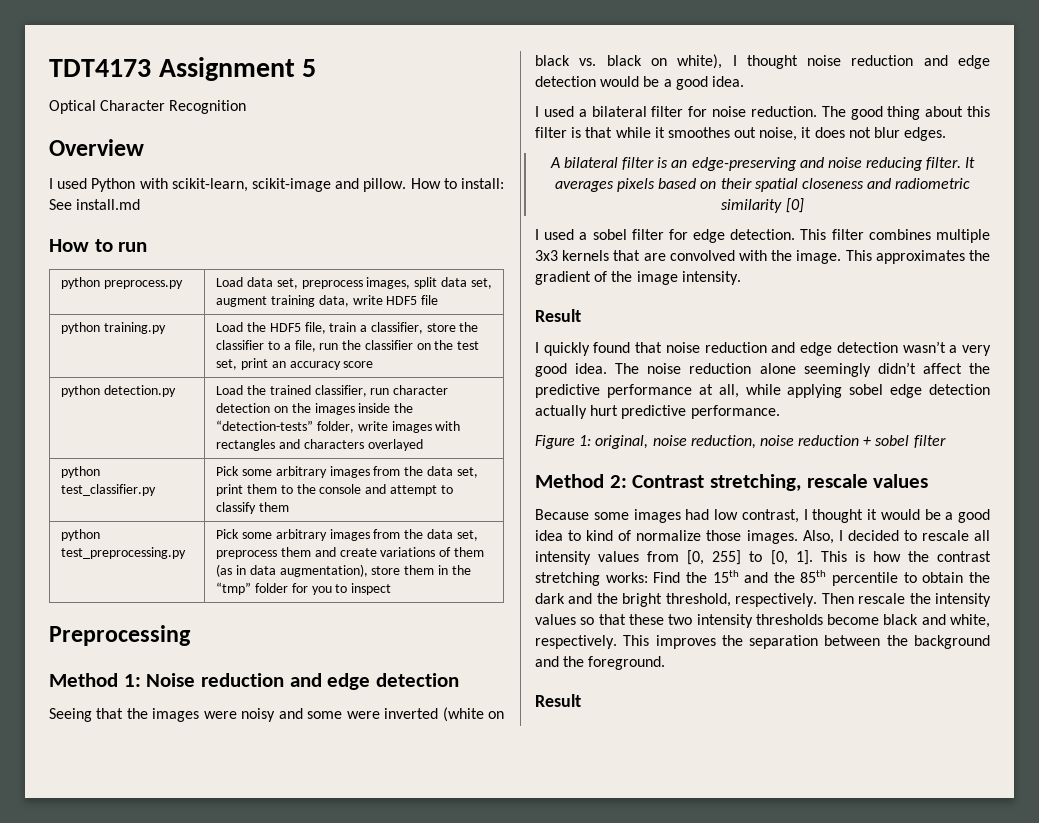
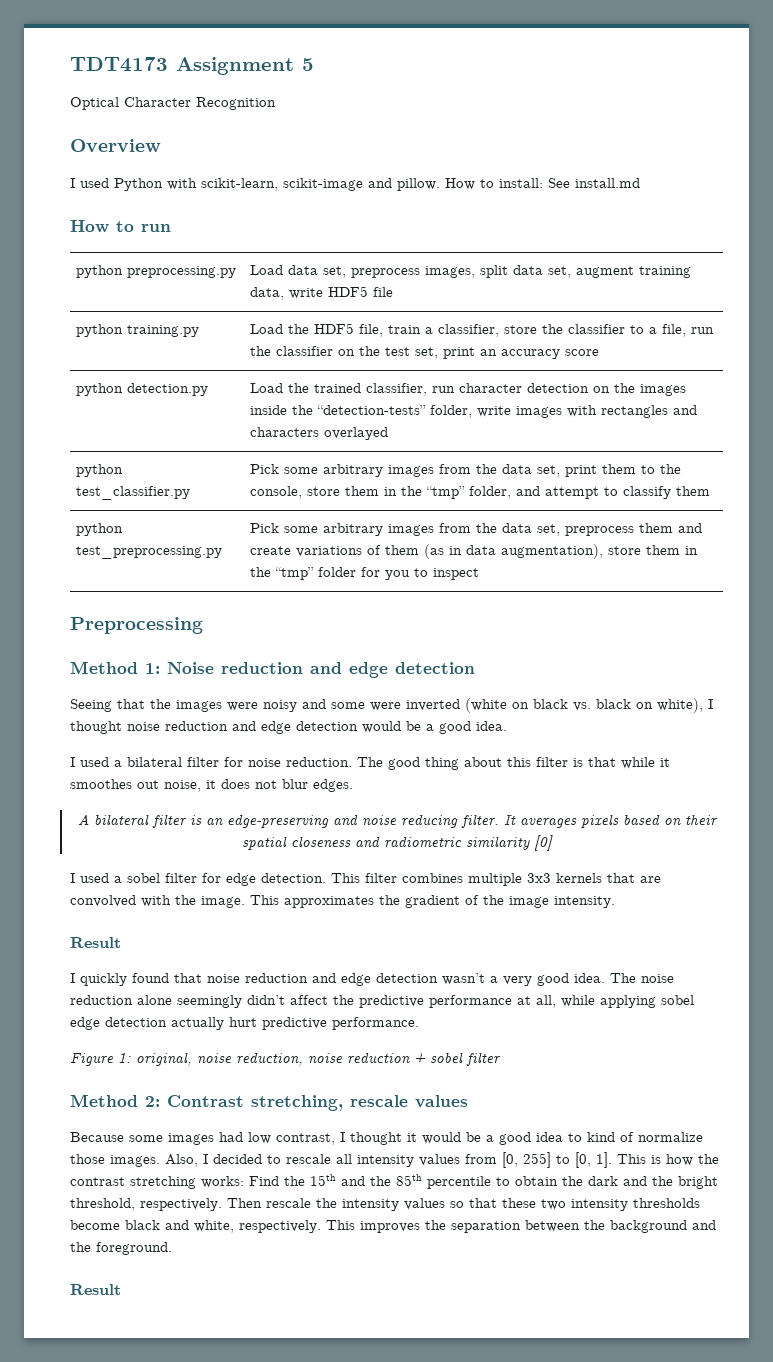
- python preprocess.py | Load data set, preprocess images, split data set, augment training data, write HDF5 file
+ python preprocessing.py | Load data set, preprocess images, split data set, augment training data, write HDF5 file
- python test_classifier.py | Pick some arbitrary images from the data set, print them to the console and attempt to classify them
+ python test_classifier.py | Pick some arbitrary images from the data set, print them to the console, store them in the “tmp” folder, and attempt to classify them

